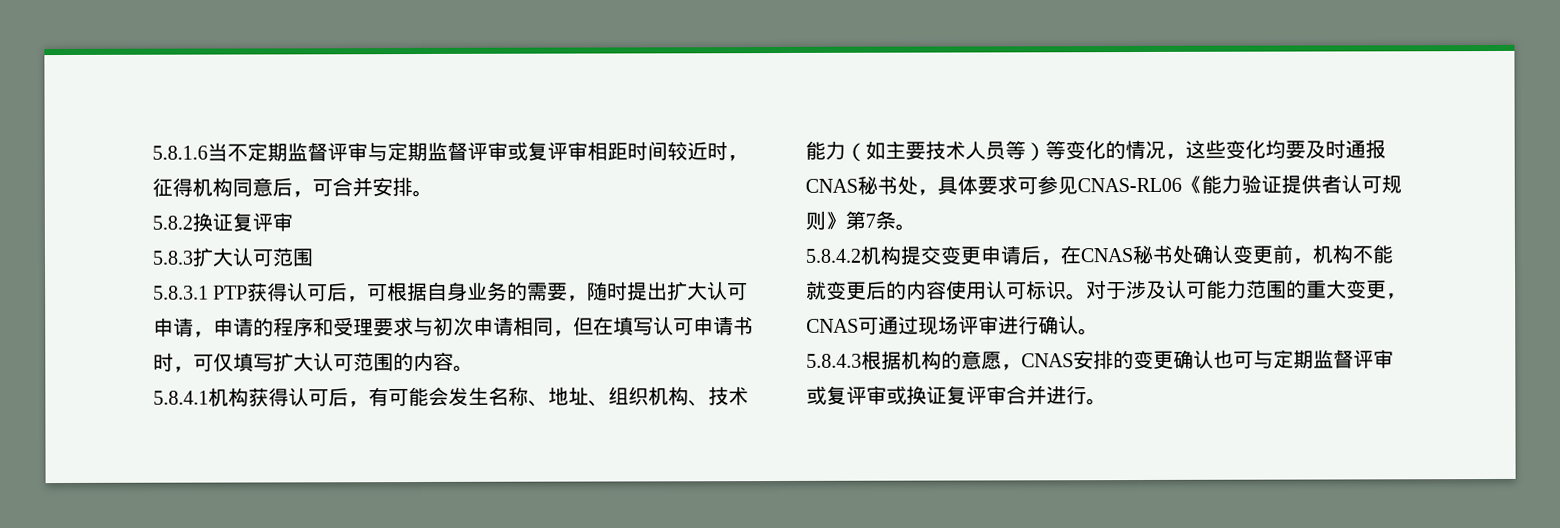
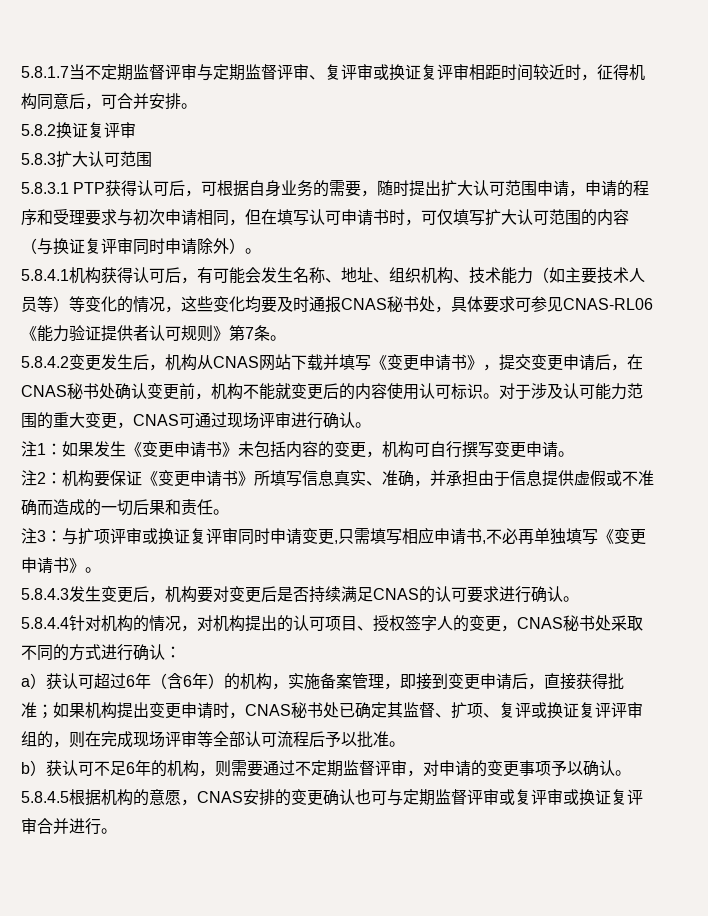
- 5.8.1.6当不定期监督评审与定期监督评审或复评审相距时间较近时，征得机构同意后，可合并安排。
+ 5.8.1.7当不定期监督评审与定期监督评审、复评审或换证复评审相距时间较近时，征得机构同意后，可合并安排。
- 5.8.3.1 PTP获得认可后，可根据自身业务的需要，随时提出扩大认可申请，申请的程序和受理要求与初次申请相同，但在填写认可申请书时，可仅填写扩大认可范围的内容。
+ 5.8.3.1 PTP获得认可后，可根据自身业务的需要，随时提出扩大认可范围申请，申请的程序和受理要求与初次申请相同，但在填写认可申请书时，可仅填写扩大认可范围的内容（与换证复评审同时申请除外）。
- 5.8.4.2机构提交变更申请后，在CNAS秘书处确认变更前，机构不能就变更后的内容使用认可标识。
+ 5.8.4.2变更发生后，机构从CNAS网站下载并填写《变更申请书》，提交变更申请后，在CNAS秘书处确认变更前，机构不能就变更后的内容使用认可标识。
- 5.8.4.3根据机构的意愿，CNAS安排的变更确认也可与定期监督评审或复评审或换证复评审合并进行。
+ 注1：如果发生《变更申请书》未包括内容的变更，机构可自行撰写变更申请。
+ 注2：机构要保证《变更申请书》所填写信息真实、准确，并承担由于信息提供虚假或不准确而造成的一切后果和责任。
+ 注3：与扩项评审或换证复评审同时申请变更,只需填写相应申请书,不必再单独填写《变更申请书》。
+ 5.8.4.3发生变更后，机构要对变更后是否持续满足CNAS的认可要求进行确认。
+ 5.8.4.4针对机构的情况，对机构提出的认可项目、授权签字人的变更，CNAS秘书处采取不同的方式进行确认：
+ a）获认可超过6年（含6年）的机构，实施备案管理，即接到变更申请后，直接获得批准；如果机构提出变更申请时，CNAS秘书处已确定其监督、扩项、复评或换证复评评审组的，则在完成现场评审等全部认可流程后予以批准。
+ b）获认可不足6年的机构，则需要通过不定期监督评审，对申请的变更事项予以确认。5.8.4.5根据机构的意愿，CNAS安排的变更确认也可与定期监督评审或复评审或换证复评审合并进行。

